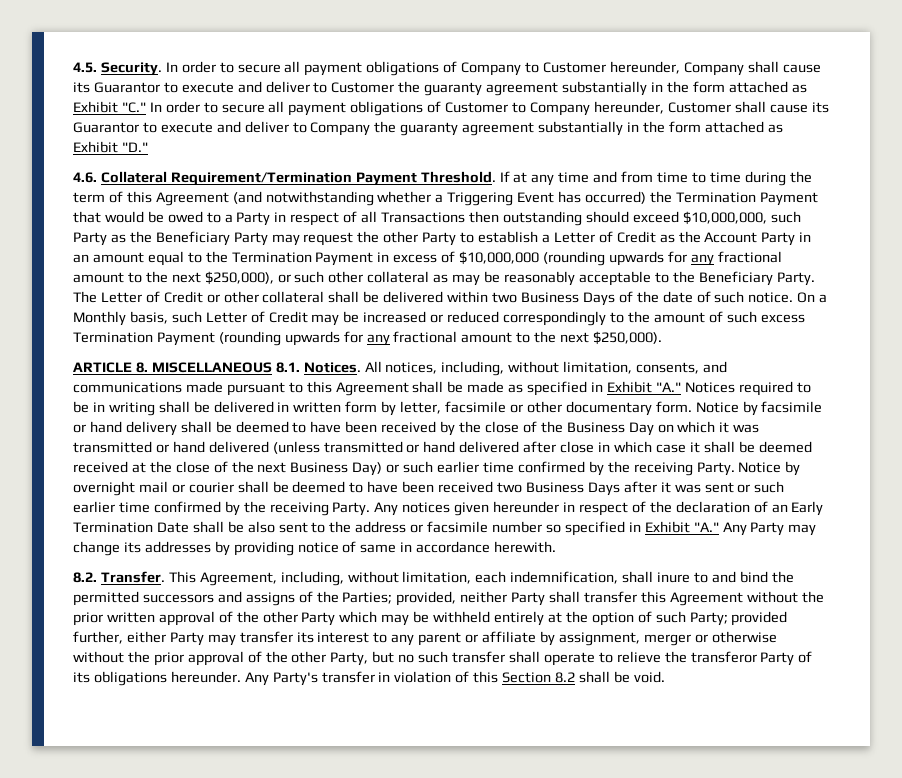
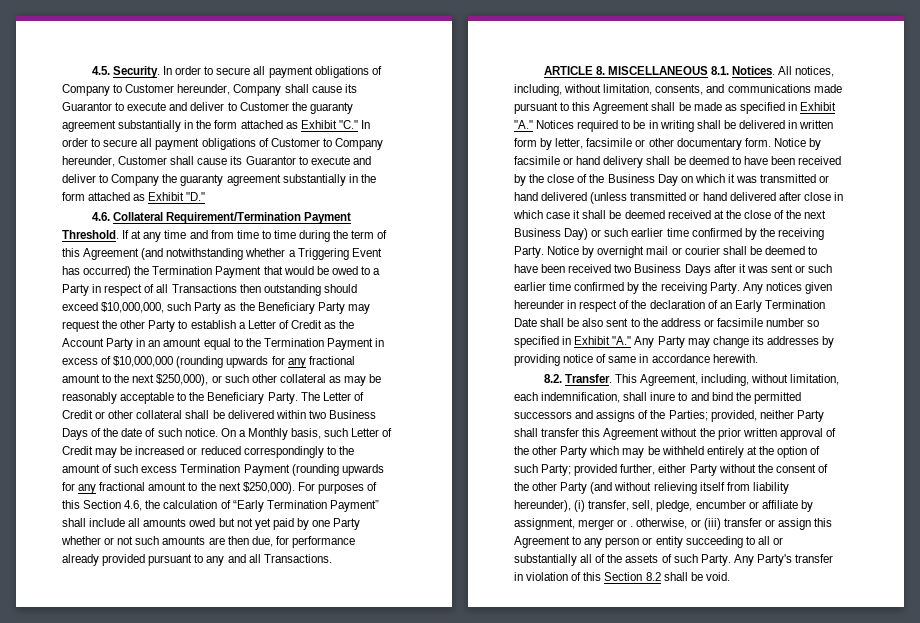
+ For purposes of this Section 4.6, the calculation of “Early Termination Payment” shall include all amounts owed but not yet paid by one Party whether or not such amounts are then due, for performance already provided pursuant to any and all Transactions.
- This Agreement, including, without limitation, each indemnification, shall inure to and bind the permitted successors and assigns of the Parties; provided, neither Party shall transfer this Agreement without the prior written approval of the other Party which may be withheld entirely at the option of such Party; provided further, either Party may transfer its interest to any parent or affiliate by assignment, merger or otherwise without the prior approval of the other Party, but no such transfer shall operate to relieve the transferor Party of its obligations hereunder.
+ This Agreement, including, without limitation, each indemnification, shall inure to and bind the permitted successors and assigns of the Parties; provided, neither Party shall transfer this Agreement without the prior written approval of the other Party which may be withheld entirely at the option of such Party; provided further, either Party without the consent of the other Party (and without relieving itself from liability hereunder), (i) transfer, sell, pledge, encumber or affiliate by assignment, merger or . otherwise, or (iii) transfer or assign this Agreement to any person or entity succeeding to all or substantially all of the assets of such Party.

